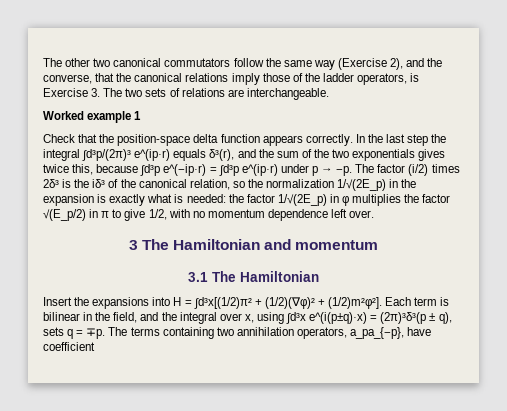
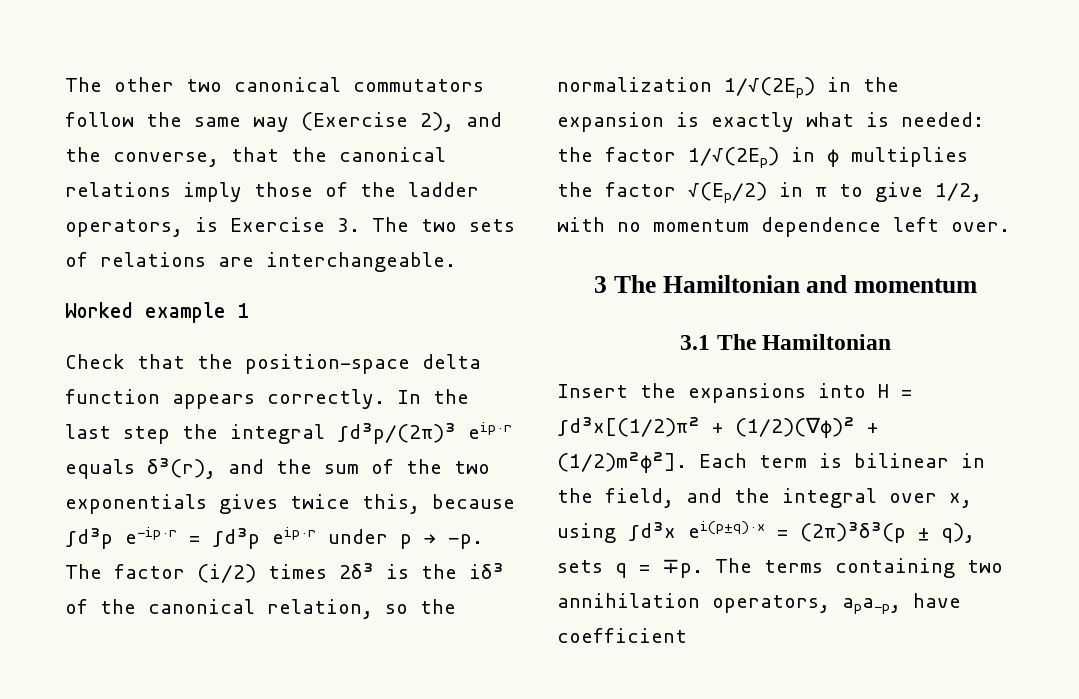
- In the last step the integral ∫d³p/(2π)³ e^(ip·r) equals δ³(r), and the sum of the two exponentials gives twice this, because ∫d³p e^(−ip·r) = ∫d³p e^(ip·r) under p → −p.
+ In the last step the integral ∫d³p/(2π)³ eip·r equals δ³(r), and the sum of the two exponentials gives twice this, because ∫d³p e−ip·r = ∫d³p eip·r under p → −p.
- The factor (i/2) times 2δ³ is the iδ³ of the canonical relation, so the normalization 1/√(2E_p) in the expansion is exactly what is needed: the factor 1/√(2E_p) in φ multiplies the factor √(E_p/2) in π to give 1/2, with no momentum dependence left over.
+ The factor (i/2) times 2δ³ is the iδ³ of the canonical relation, so the normalization 1/√(2Ep) in the expansion is exactly what is needed: the factor 1/√(2Ep) in φ multiplies the factor √(Ep/2) in π to give 1/2, with no momentum dependence left over.
- Each term is bilinear in the field, and the integral over x, using ∫d³x e^(i(p±q)·x) = (2π)³δ³(p ± q), sets q = ∓p.
+ Each term is bilinear in the field, and the integral over x, using ∫d³x ei(p±q)·x = (2π)³δ³(p ± q), sets q = ∓p.
- The terms containing two annihilation operators, a_pa_{−p}, have coefficient
+ The terms containing two annihilation operators, apa−p, have coefficient

